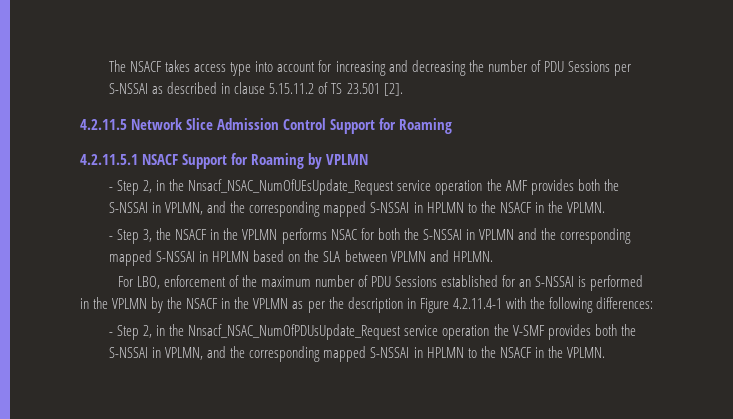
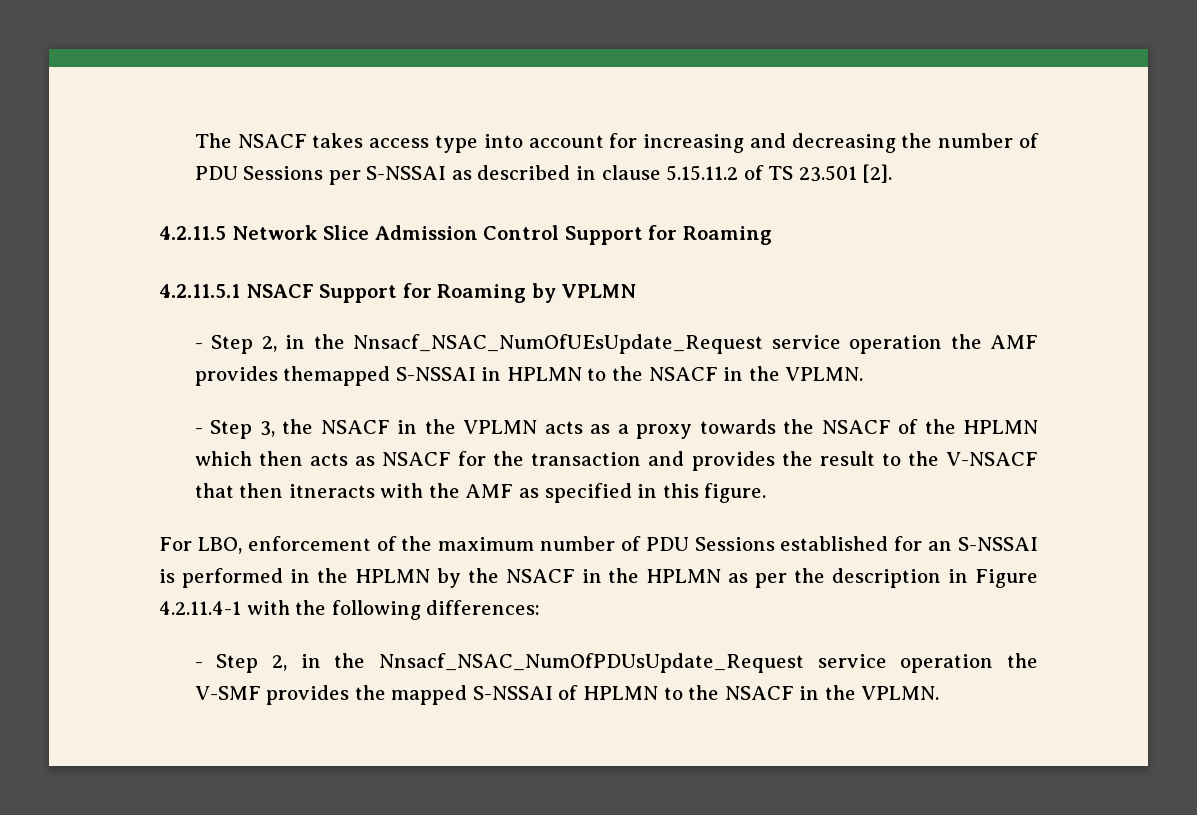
- - Step 2, in the Nnsacf_NSAC_NumOfUEsUpdate_Request service operation the AMF provides both the S-NSSAI in VPLMN, and the corresponding mapped S-NSSAI in HPLMN to the NSACF in the VPLMN.
+ - Step 2, in the Nnsacf_NSAC_NumOfUEsUpdate_Request service operation the AMF provides themapped S-NSSAI in HPLMN to the NSACF in the VPLMN.
- - Step 3, the NSACF in the VPLMN performs NSAC for both the S-NSSAI in VPLMN and the corresponding mapped S-NSSAI in HPLMN based on the SLA between VPLMN and HPLMN.
+ - Step 3, the NSACF in the VPLMN acts as a proxy towards the NSACF of the HPLMN which then acts as NSACF for the transaction and provides the result to the V-NSACF that then itneracts with the AMF as specified in this figure.
- For LBO, enforcement of the maximum number of PDU Sessions established for an S-NSSAI is performed in the VPLMN by the NSACF in the VPLMN as per the description in Figure 4.2.11.4-1 with the following differences:
+ For LBO, enforcement of the maximum number of PDU Sessions established for an S-NSSAI is performed in the HPLMN by the NSACF in the HPLMN as per the description in Figure 4.2.11.4-1 with the following differences:
- - Step 2, in the Nnsacf_NSAC_NumOfPDUsUpdate_Request service operation the V-SMF provides both the S-NSSAI in VPLMN, and the corresponding mapped S-NSSAI in HPLMN to the NSACF in the VPLMN.
+ - Step 2, in the Nnsacf_NSAC_NumOfPDUsUpdate_Request service operation the V-SMF provides the mapped S-NSSAI of HPLMN to the NSACF in the VPLMN.

